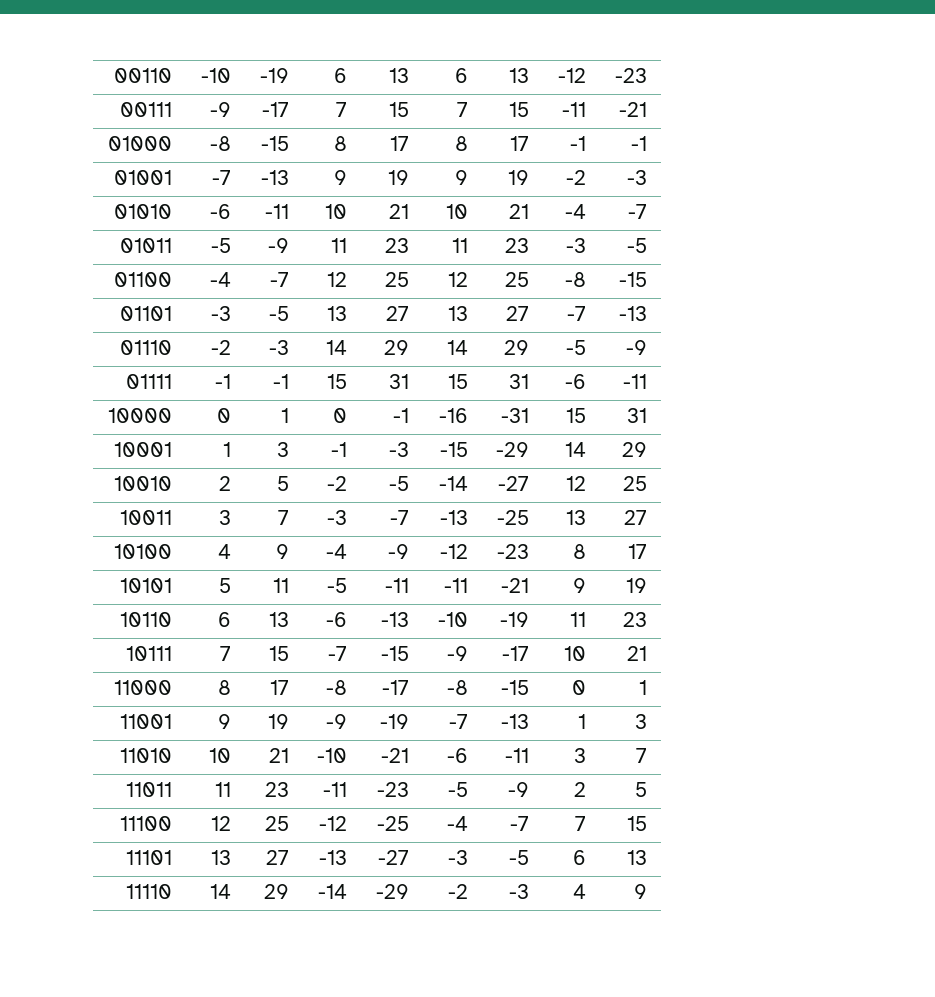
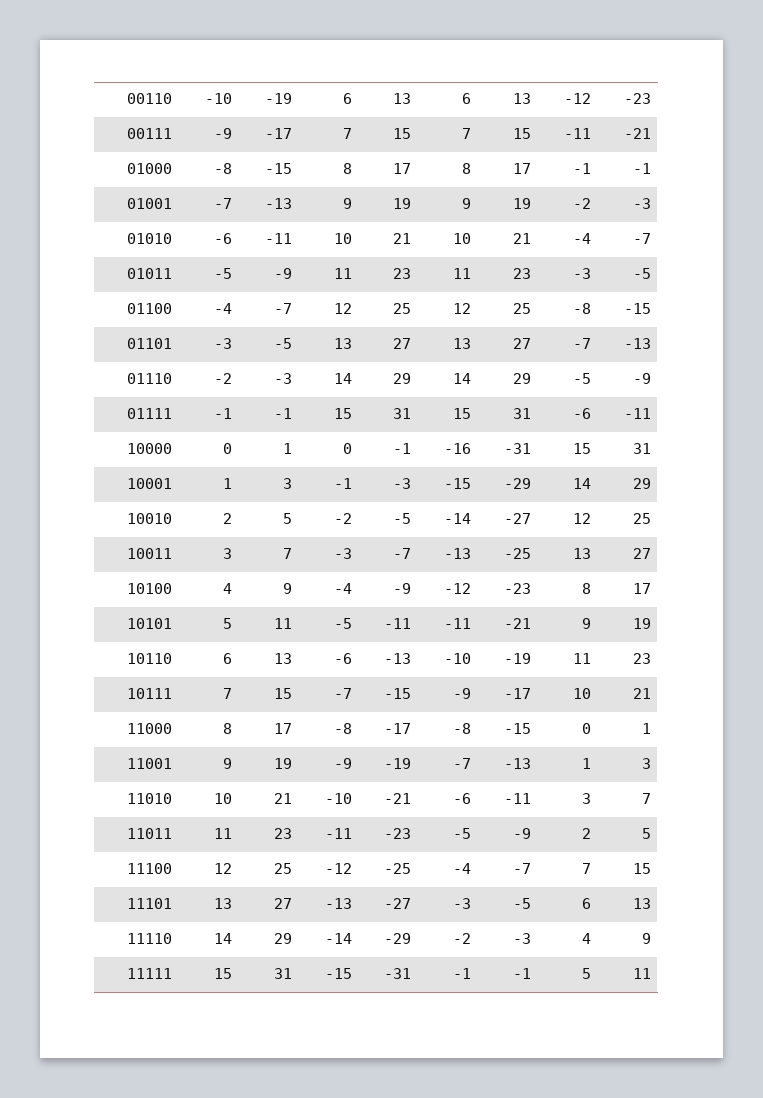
+ 11111 | 15 | 31 | -15 | -31 | -1 | -1 | 5 | 11

